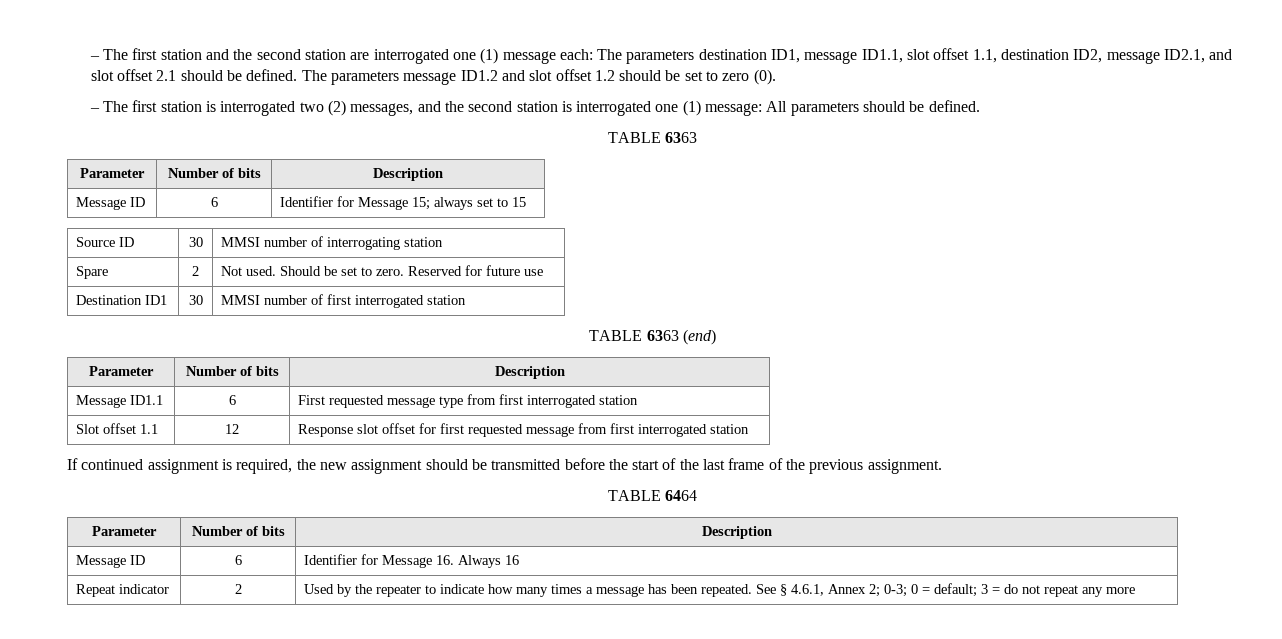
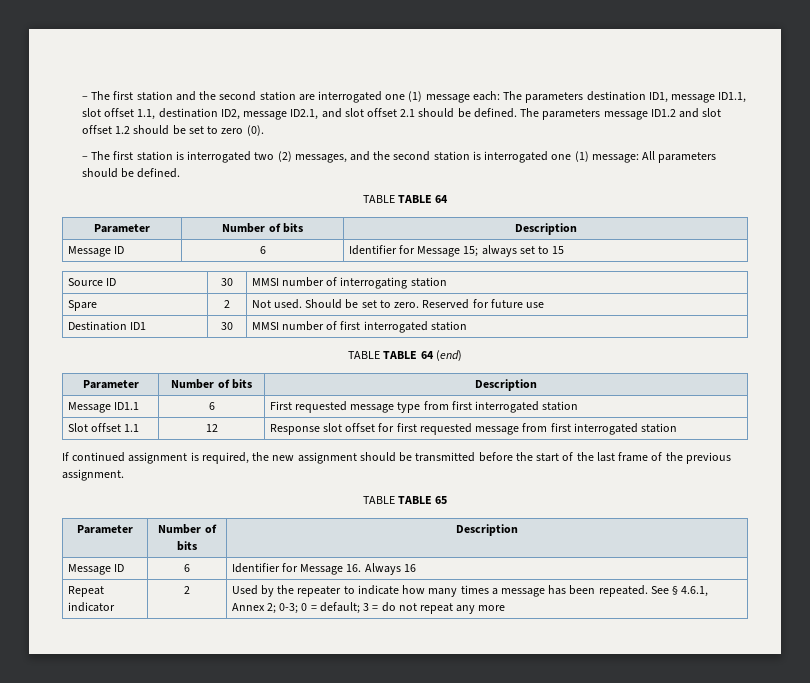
  – The first station is interrogated two (2) messages, and the second station is interrogated one (1) message: All parameters should be defined.
- TABLE 6363
+ TABLE TABLE 64
- TABLE 6363 (end)
+ TABLE TABLE 64 (end)
- TABLE 6464
+ TABLE TABLE 65

